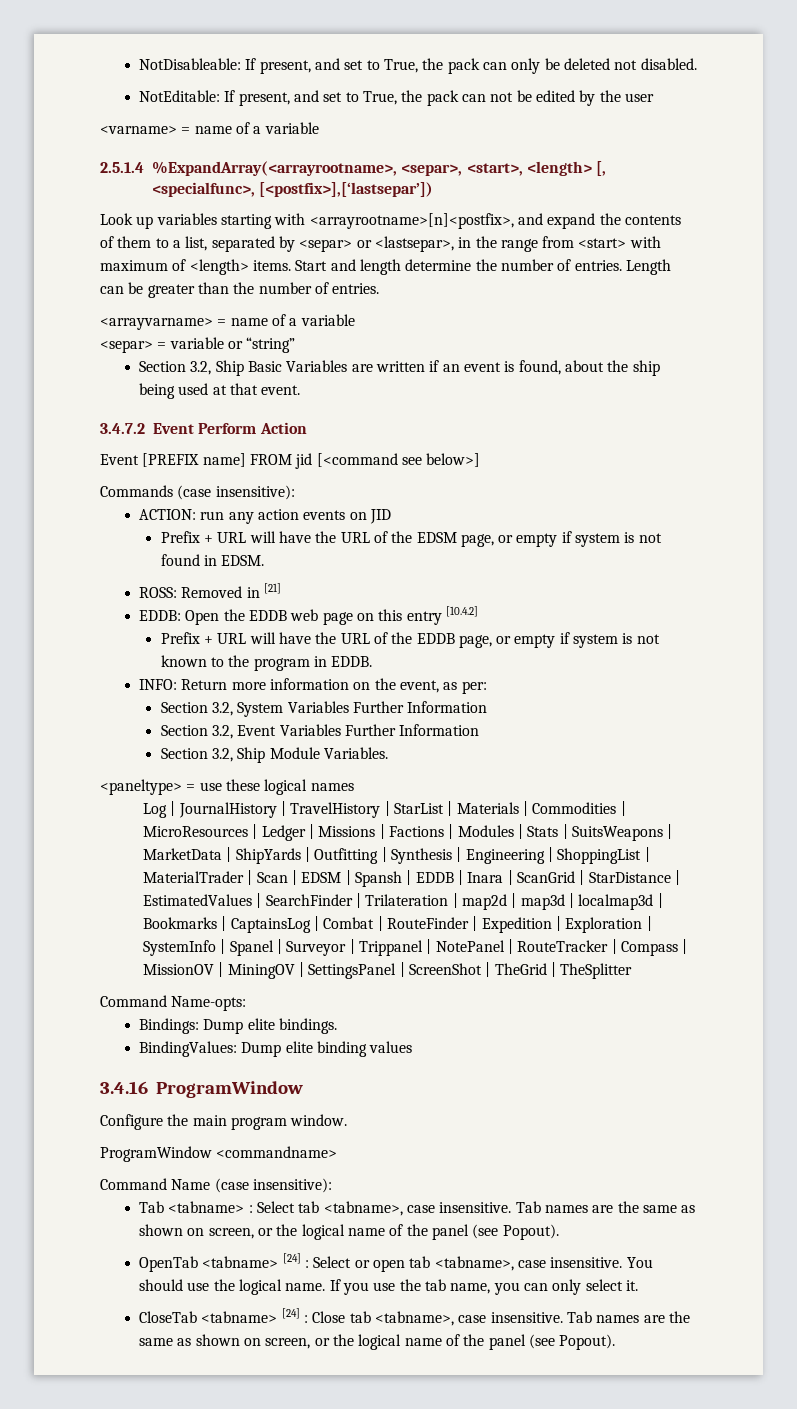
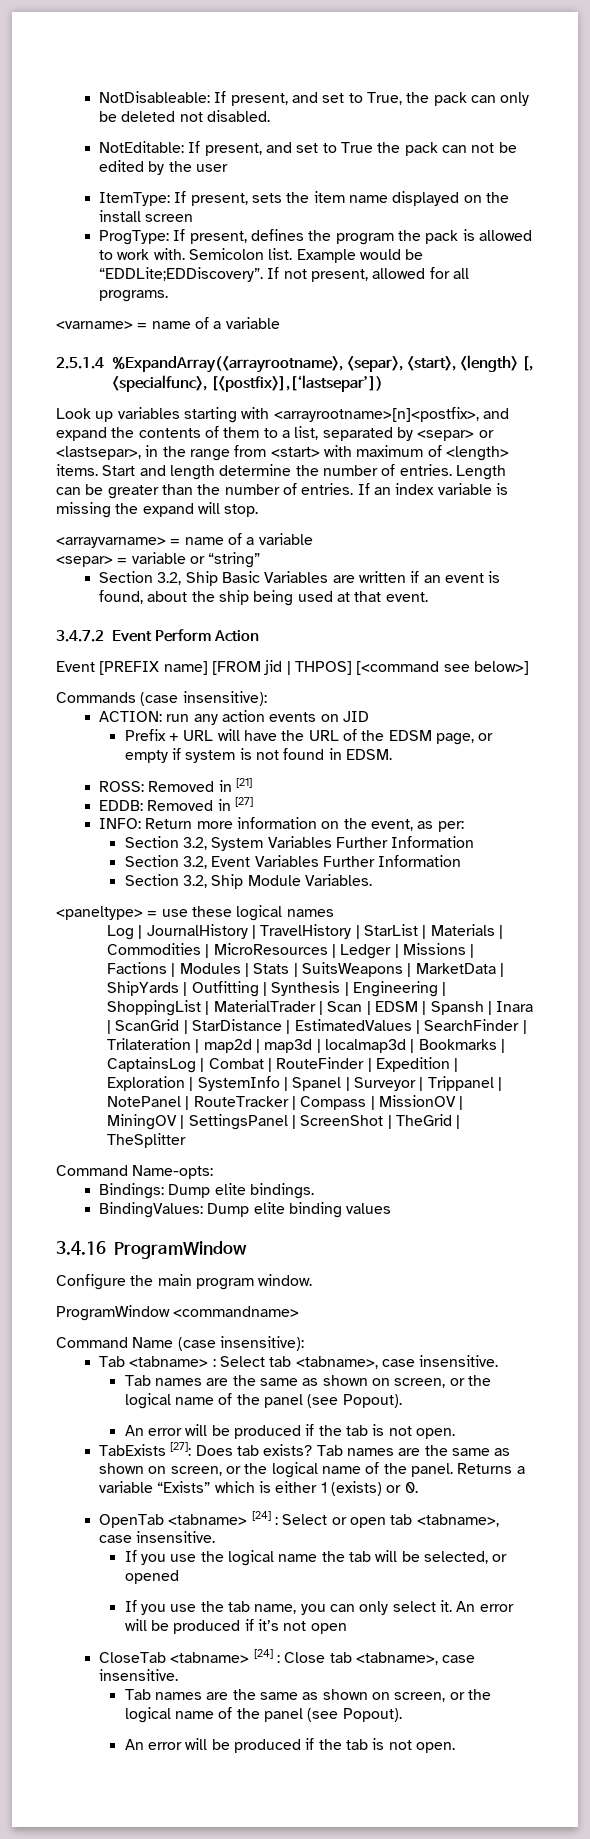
- NotEditable: If present, and set to True, the pack can not be edited by the user
+ NotEditable: If present, and set to True the pack can not be edited by the user
+ ItemType: If present, sets the item name displayed on the install screen
+ ProgType: If present, defines the program the pack is allowed to work with. Semicolon list. Example would be “EDDLite;EDDiscovery”. If not present, allowed for all programs.
+ If an index variable is missing the expand will stop.
- Event [PREFIX name] FROM jid [<command see below>]
+ Event [PREFIX name] [FROM jid | THPOS] [<command see below>]
- EDDB: Open the EDDB web page on this entry [10.4.2]
- Prefix + URL will have the URL of the EDDB page, or empty if system is not known to the program in EDDB.
+ EDDB: Removed in [27]
- Log | JournalHistory | TravelHistory | StarList | Materials | Commodities | MicroResources | Ledger | Missions | Factions | Modules | Stats | SuitsWeapons | MarketData | ShipYards | Outfitting | Synthesis | Engineering | ShoppingList | MaterialTrader | Scan | EDSM | Spansh | EDDB | Inara | ScanGrid | StarDistance | EstimatedValues | SearchFinder | Trilateration | map2d | map3d | localmap3d | Bookmarks | CaptainsLog | Combat | RouteFinder | Expedition | Exploration | SystemInfo | Spanel | Surveyor | Trippanel | NotePanel | RouteTracker | Compass | MissionOV | MiningOV | SettingsPanel | ScreenShot | TheGrid | TheSplitter
+ Log | JournalHistory | TravelHistory | StarList | Materials | Commodities | MicroResources | Ledger | Missions | Factions | Modules | Stats | SuitsWeapons | MarketData | ShipYards | Outfitting | Synthesis | Engineering | ShoppingList | MaterialTrader | Scan | EDSM | Spansh | Inara | ScanGrid | StarDistance | EstimatedValues | SearchFinder | Trilateration | map2d | map3d | localmap3d | Bookmarks | CaptainsLog | Combat | RouteFinder | Expedition | Exploration | SystemInfo | Spanel | Surveyor | Trippanel | NotePanel | RouteTracker | Compass | MissionOV | MiningOV | SettingsPanel | ScreenShot | TheGrid | TheSplitter
- Tab <tabname> : Select tab <tabname>, case insensitive. Tab names are the same as shown on screen, or the logical name of the panel (see Popout).
+ Tab <tabname> : Select tab <tabname>, case insensitive.
+ Tab names are the same as shown on screen, or the logical name of the panel (see Popout).
+ An error will be produced if the tab is not open.
+ TabExists [27]: Does tab exists? Tab names are the same as shown on screen, or the logical name of the panel. Returns a variable “Exists” which is either 1 (exists) or 0.
- OpenTab <tabname> [24] : Select or open tab <tabname>, case insensitive. You should use the logical name. If you use the tab name, you can only select it.
+ OpenTab <tabname> [24] : Select or open tab <tabname>, case insensitive.
+ If you use the logical name the tab will be selected, or opened
+ If you use the tab name, you can only select it. An error will be produced if it’s not open
- CloseTab <tabname> [24] : Close tab <tabname>, case insensitive. Tab names are the same as shown on screen, or the logical name of the panel (see Popout).
+ CloseTab <tabname> [24] : Close tab <tabname>, case insensitive.
+ Tab names are the same as shown on screen, or the logical name of the panel (see Popout).
+ An error will be produced if the tab is not open.

